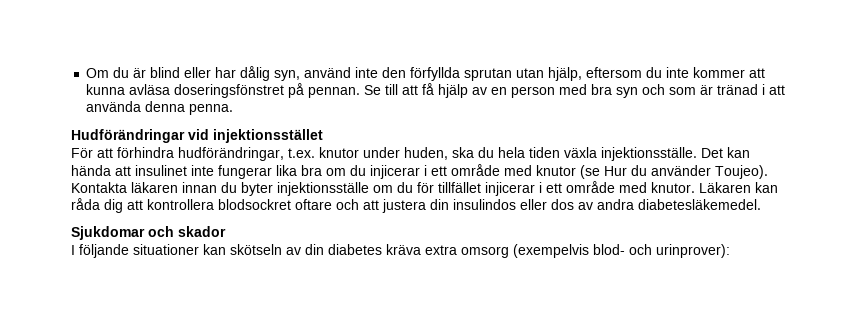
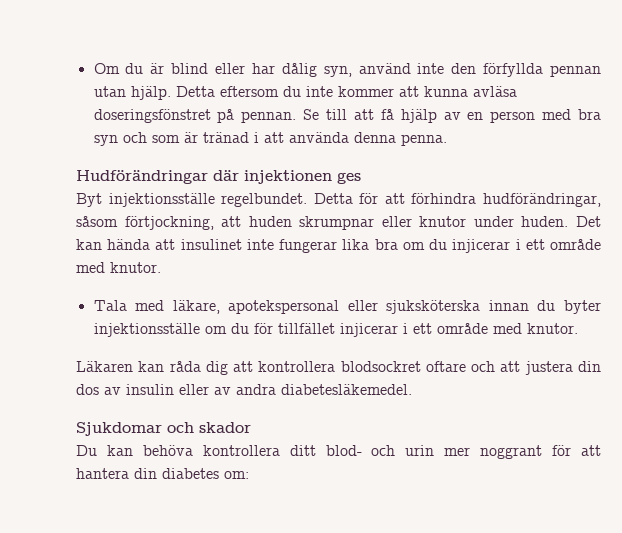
- Om du är blind eller har dålig syn, använd inte den förfyllda sprutan utan hjälp, eftersom du inte kommer att kunna avläsa doseringsfönstret på pennan.
+ Om du är blind eller har dålig syn, använd inte den förfyllda pennan utan hjälp. Detta eftersom du inte kommer att kunna avläsa doseringsfönstret på pennan.
- Hudförändringar vid injektionsstället
- För att förhindra hudförändringar, t.ex. knutor under huden, ska du hela tiden växla injektionsställe.
+ Hudförändringar där injektionen ges
+ Byt injektionsställe regelbundet. Detta för att förhindra hudförändringar, såsom förtjockning, att huden skrumpnar eller knutor under huden.
- Det kan hända att insulinet inte fungerar lika bra om du injicerar i ett område med knutor (se Hur du använder Toujeo). Kontakta läkaren innan du byter injektionsställe om du för tillfället injicerar i ett område med knutor. Läkaren kan råda dig att kontrollera blodsockret oftare och att justera din insulindos eller dos av andra diabetesläkemedel.
+ Det kan hända att insulinet inte fungerar lika bra om du injicerar i ett område med knutor.
+ Tala med läkare, apotekspersonal eller sjuksköterska innan du byter injektionsställe om du för tillfället injicerar i ett område med knutor.
+ Läkaren kan råda dig att kontrollera blodsockret oftare och att justera din dos av insulin eller av andra diabetesläkemedel.
- I följande situationer kan skötseln av din diabetes kräva extra omsorg (exempelvis blod- och urinprover):
+ Du kan behöva kontrollera ditt blod- och urin mer noggrant för att hantera din diabetes om:

